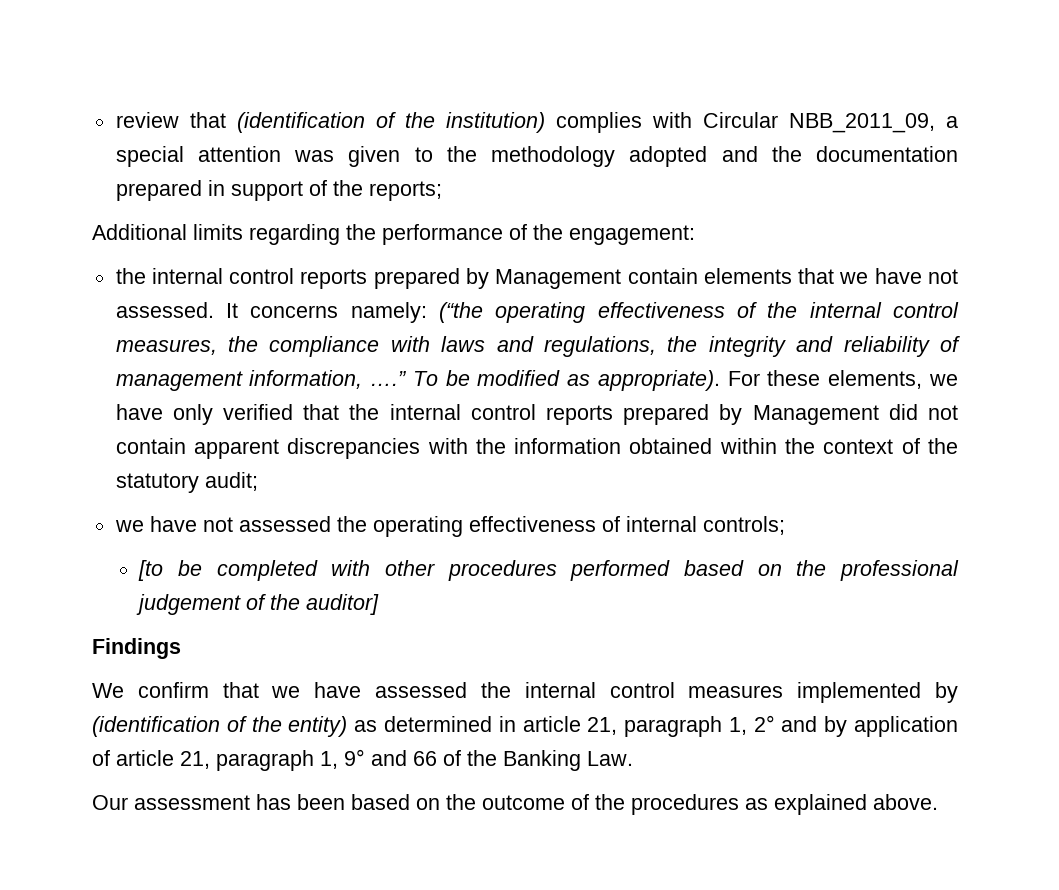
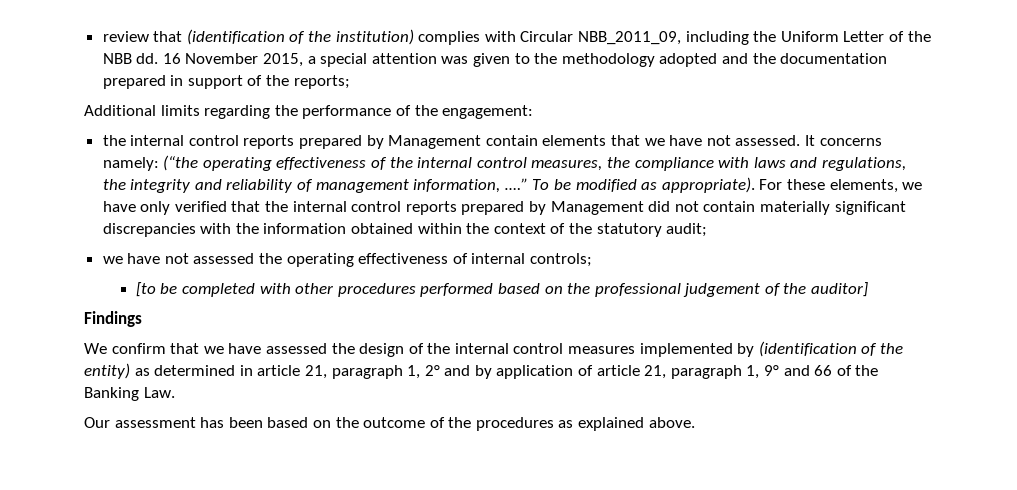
- review that (identification of the institution) complies with Circular NBB_2011_09, a special attention was given to the methodology adopted and the documentation prepared in support of the reports;
+ review that (identification of the institution) complies with Circular NBB_2011_09, including the Uniform Letter of the NBB dd. 16 November 2015, a special attention was given to the methodology adopted and the documentation prepared in support of the reports;
- For these elements, we have only verified that the internal control reports prepared by Management did not contain apparent discrepancies with the information obtained within the context of the statutory audit;
+ For these elements, we have only verified that the internal control reports prepared by Management did not contain materially significant discrepancies with the information obtained within the context of the statutory audit;
- We confirm that we have assessed the internal control measures implemented by (identification of the entity) as determined in article 21, paragraph 1, 2° and by application of article 21, paragraph 1, 9° and 66 of the Banking Law.
+ We confirm that we have assessed the design of the internal control measures implemented by (identification of the entity) as determined in article 21, paragraph 1, 2° and by application of article 21, paragraph 1, 9° and 66 of the Banking Law.

